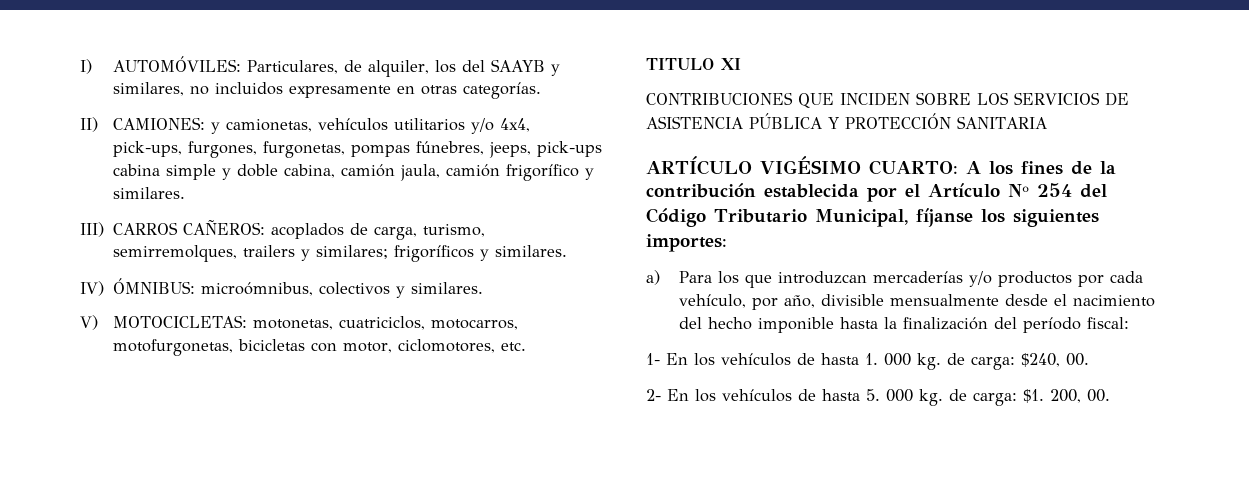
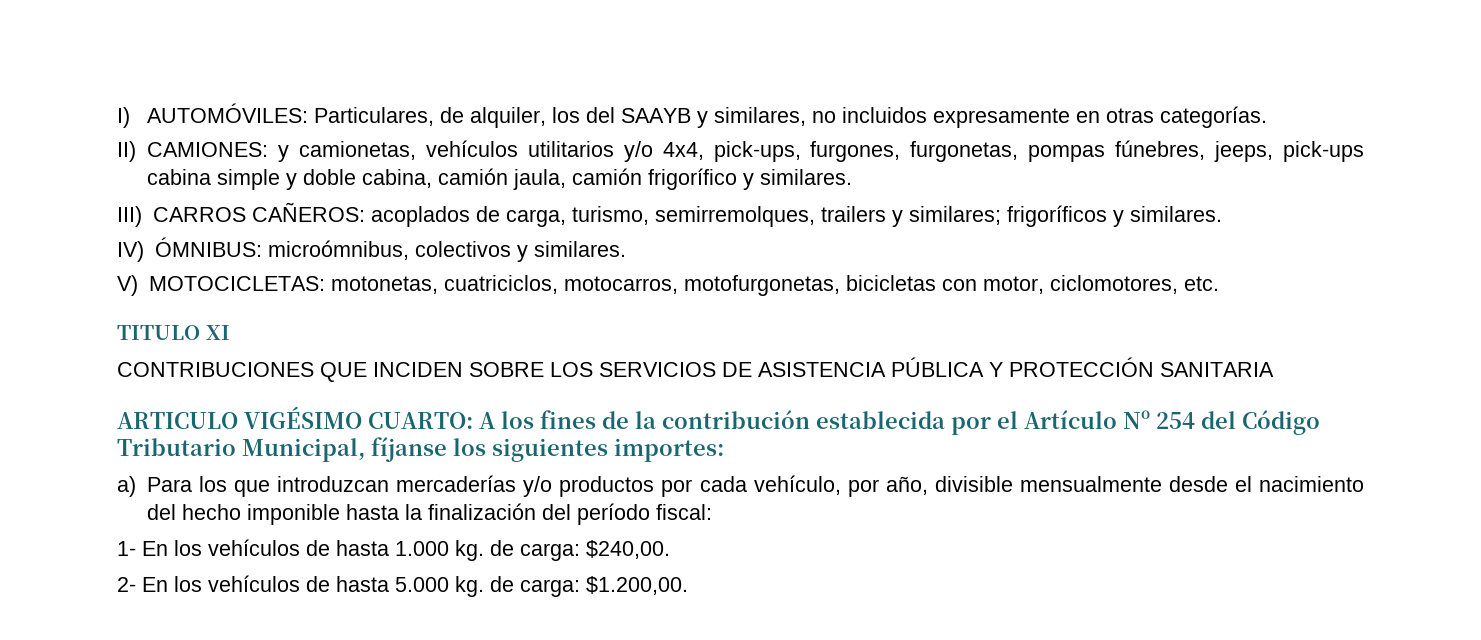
- ARTÍCULO VIGÉSIMO CUARTO: A los fines de la contribución establecida por el Artículo Nº 254 del Código Tributario Municipal, fíjanse los siguientes importes:
+ ARTICULO VIGÉSIMO CUARTO: A los fines de la contribución establecida por el Artículo Nº 254 del Código Tributario Municipal, fíjanse los siguientes importes:
- 1- En los vehículos de hasta 1. 000 kg. de carga: $240, 00.
+ 1- En los vehículos de hasta 1.000 kg. de carga: $240,00.
- 2- En los vehículos de hasta 5. 000 kg. de carga: $1. 200, 00.
+ 2- En los vehículos de hasta 5.000 kg. de carga: $1.200,00.

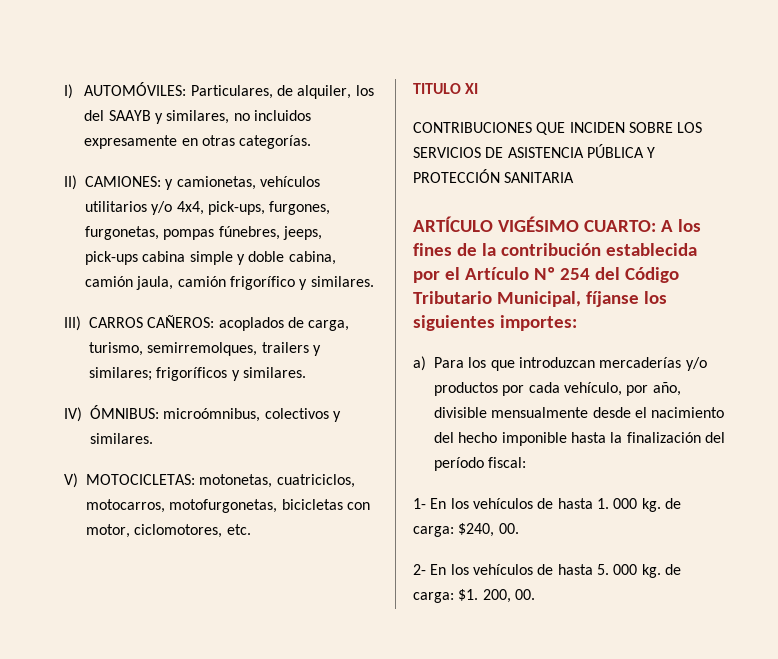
- ARTICULO VIGÉSIMO CUARTO: A los fines de la contribución establecida por el Artículo Nº 254 del Código Tributario Municipal, fíjanse los siguientes importes:
+ ARTÍCULO VIGÉSIMO CUARTO: A los fines de la contribución establecida por el Artículo Nº 254 del Código Tributario Municipal, fíjanse los siguientes importes:
- 1- En los vehículos de hasta 1.000 kg. de carga: $240,00.
+ 1- En los vehículos de hasta 1. 000 kg. de carga: $240, 00.
- 2- En los vehículos de hasta 5.000 kg. de carga: $1.200,00.
+ 2- En los vehículos de hasta 5. 000 kg. de carga: $1. 200, 00.

